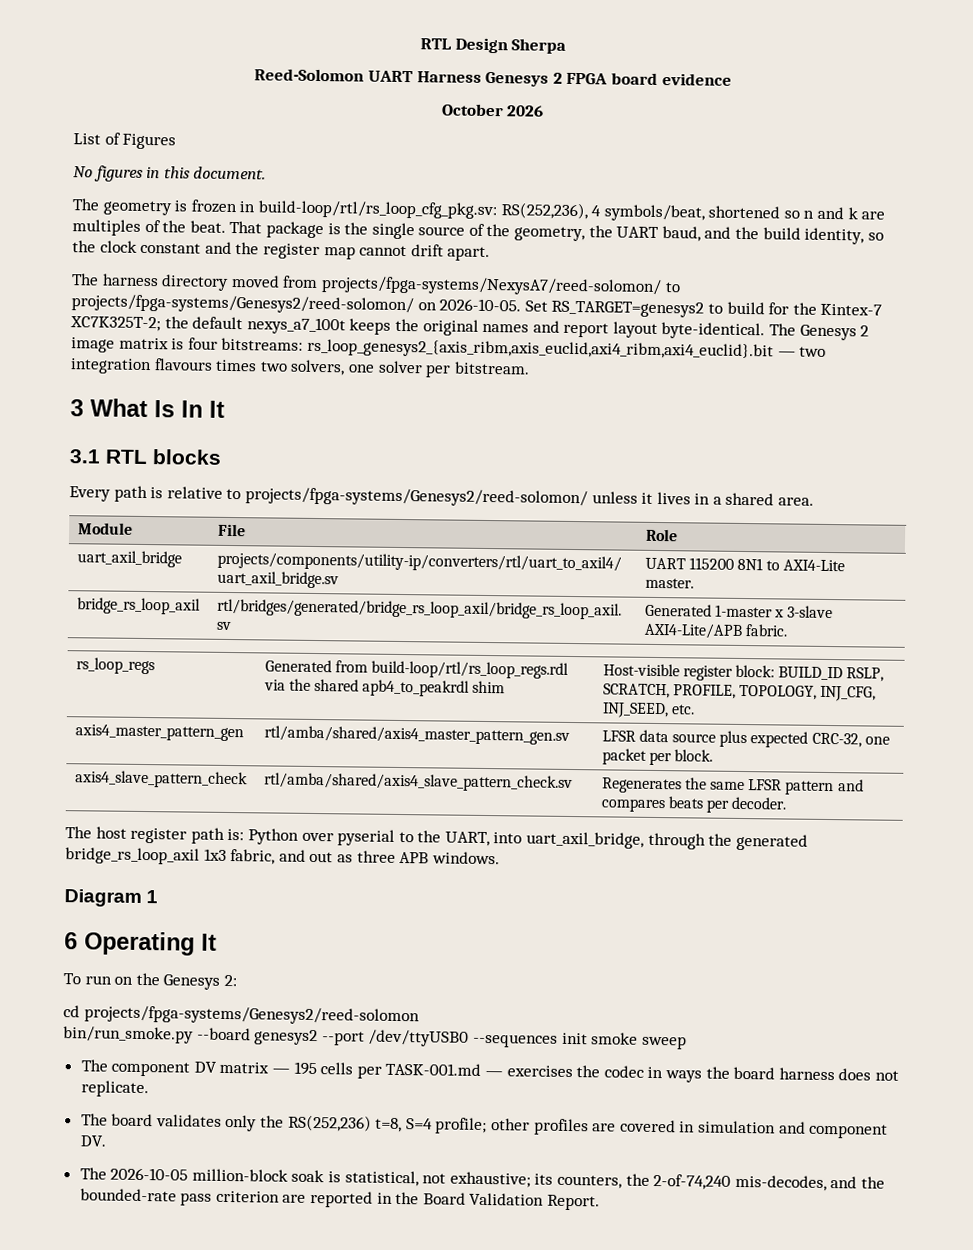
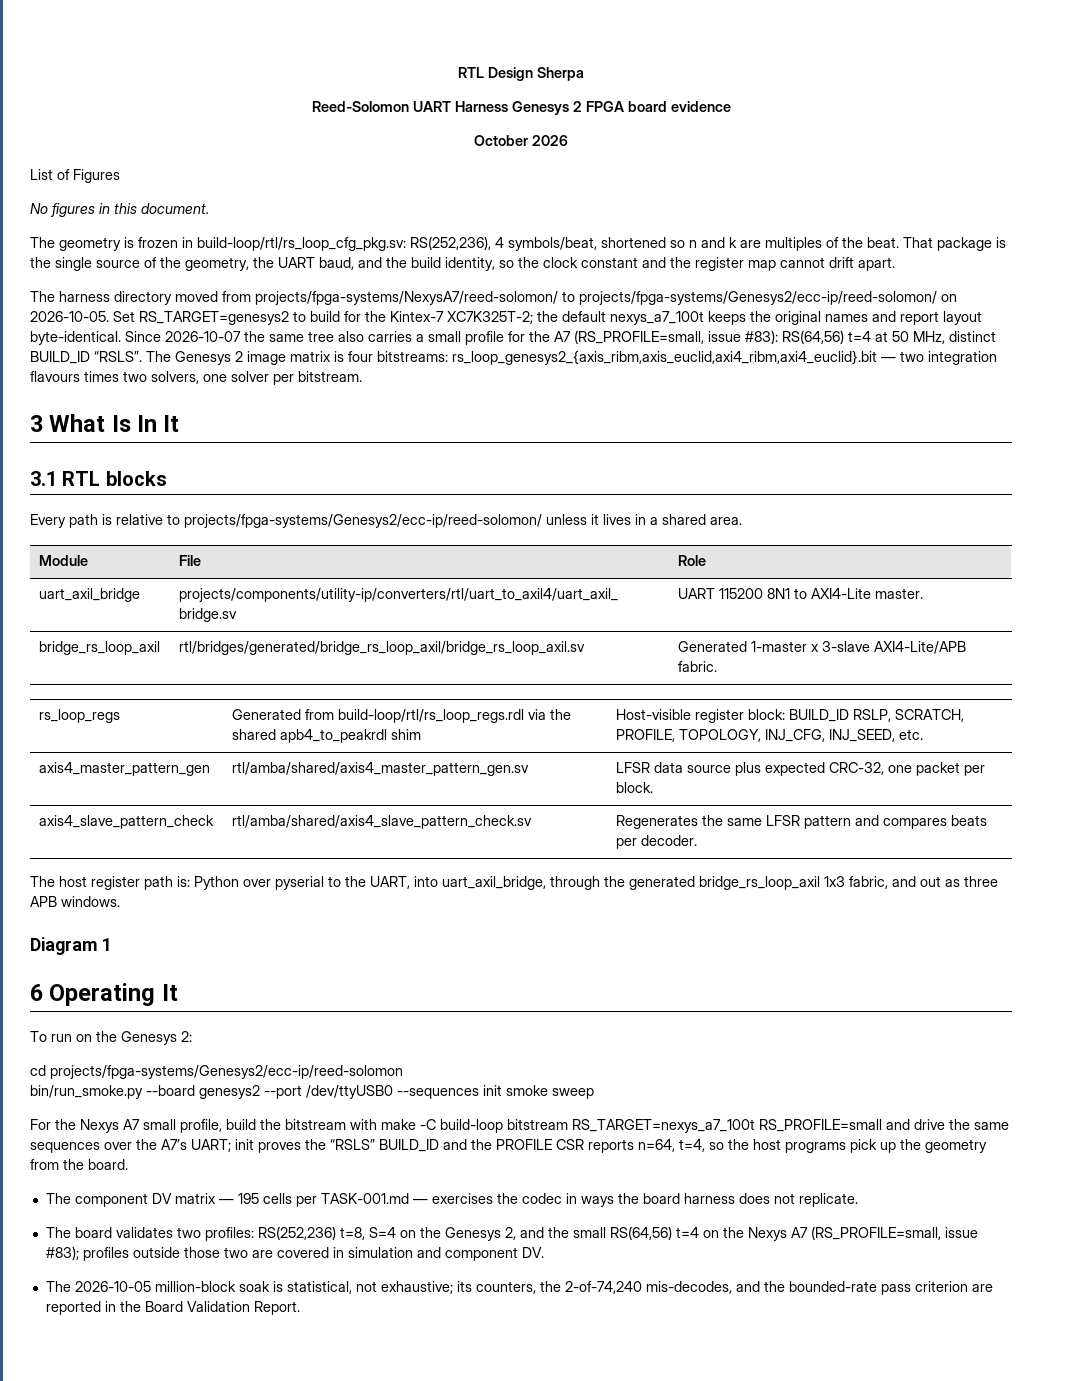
- The harness directory moved from projects/fpga-systems/NexysA7/reed-solomon/ to projects/fpga-systems/Genesys2/reed-solomon/ on 2026-10-05.
+ The harness directory moved from projects/fpga-systems/NexysA7/reed-solomon/ to projects/fpga-systems/Genesys2/ecc-ip/reed-solomon/ on 2026-10-05.
+ Since 2026-10-07 the same tree also carries a small profile for the A7 (RS_PROFILE=small, issue #83): RS(64,56) t=4 at 50 MHz, distinct BUILD_ID “RSLS”.
- Every path is relative to projects/fpga-systems/Genesys2/reed-solomon/ unless it lives in a shared area.
+ Every path is relative to projects/fpga-systems/Genesys2/ecc-ip/reed-solomon/ unless it lives in a shared area.
- cd projects/fpga-systems/Genesys2/reed-solomon
+ cd projects/fpga-systems/Genesys2/ecc-ip/reed-solomon
+ For the Nexys A7 small profile, build the bitstream with make -C build-loop bitstream RS_TARGET=nexys_a7_100t RS_PROFILE=small and drive the same sequences over the A7’s UART; init proves the “RSLS” BUILD_ID and the PROFILE CSR reports n=64, t=4, so the host programs pick up the geometry from the board.
- The board validates only the RS(252,236) t=8, S=4 profile; other profiles are covered in simulation and component DV.
+ The board validates two profiles: RS(252,236) t=8, S=4 on the Genesys 2, and the small RS(64,56) t=4 on the Nexys A7 (RS_PROFILE=small, issue #83); profiles outside those two are covered in simulation and component DV.

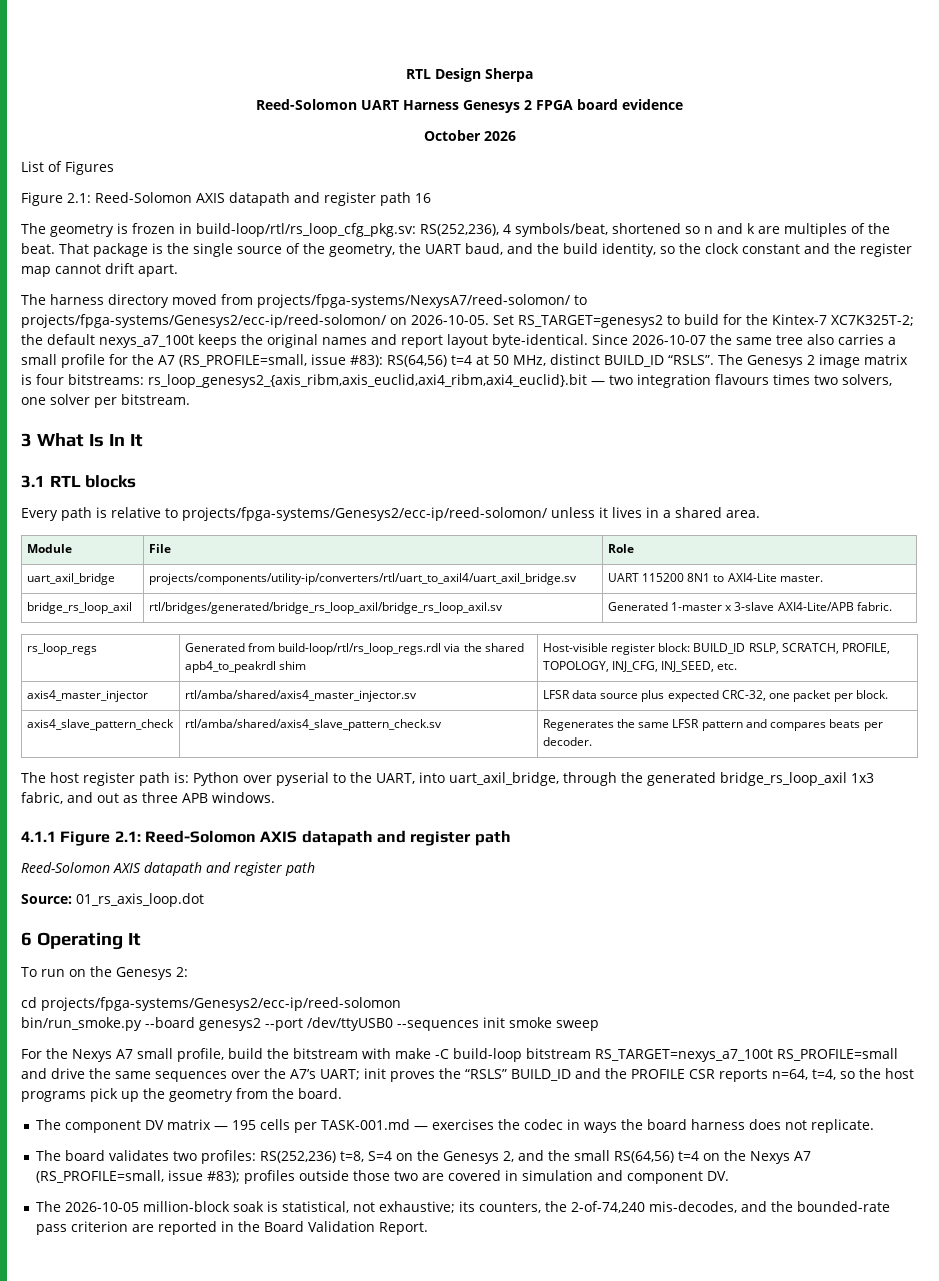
- No figures in this document.
+ Figure 2.1: Reed-Solomon AXIS datapath and register path 16
- axis4_master_pattern_gen | rtl/amba/shared/axis4_master_pattern_gen.sv | LFSR data source plus expected CRC-32, one packet per block.
+ axis4_master_injector | rtl/amba/shared/axis4_master_injector.sv | LFSR data source plus expected CRC-32, one packet per block.
- Diagram 1
+ 4.1.1 Figure 2.1: Reed-Solomon AXIS datapath and register path
+ Reed-Solomon AXIS datapath and register path
+ Source: 01_rs_axis_loop.dot

